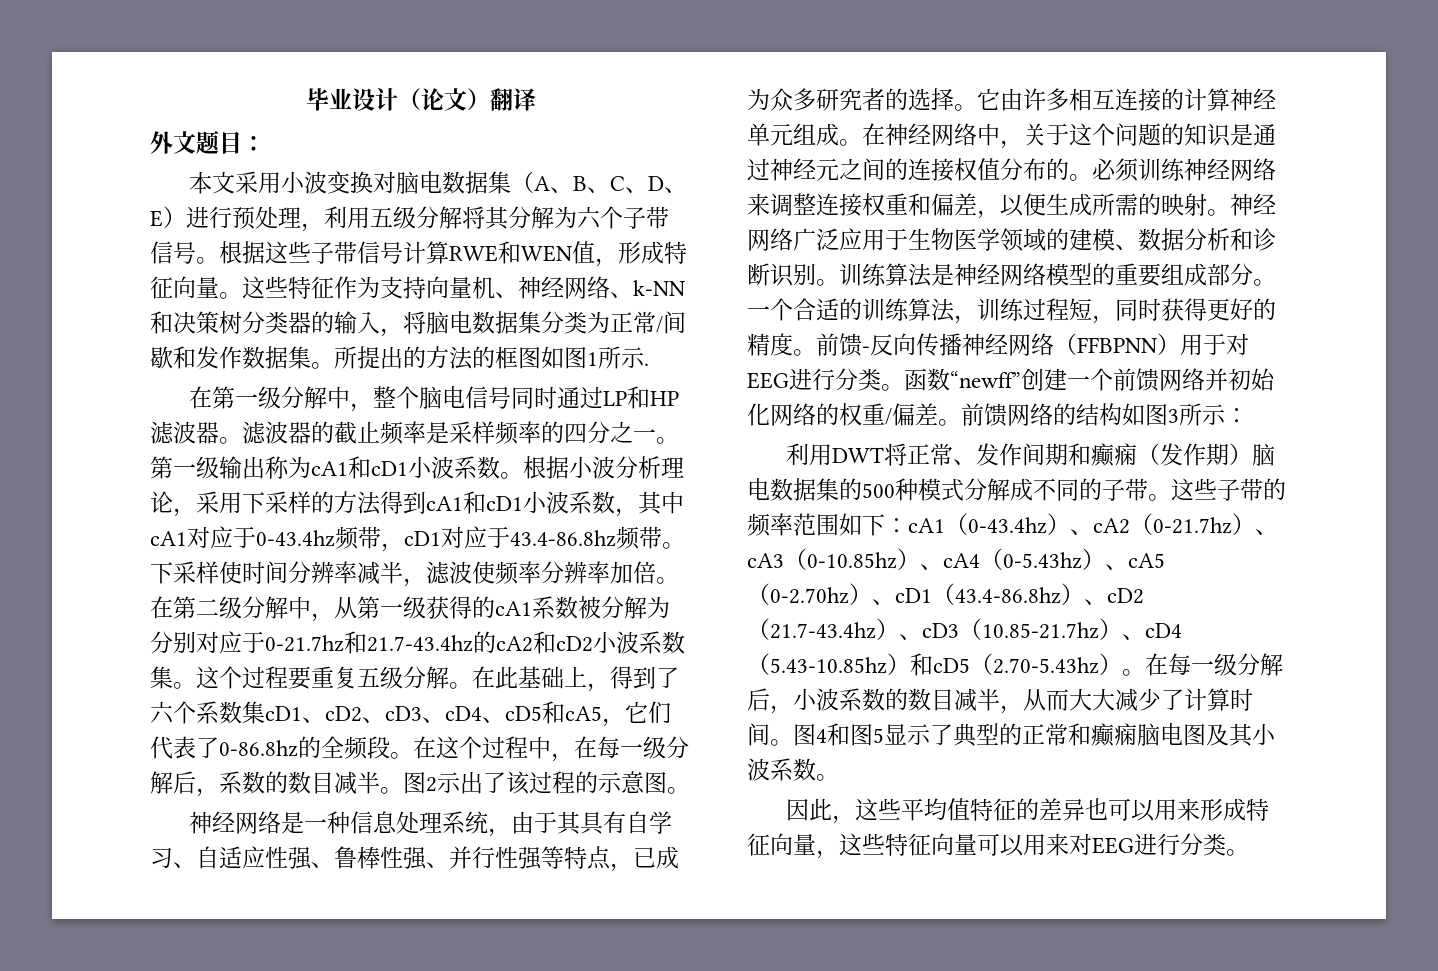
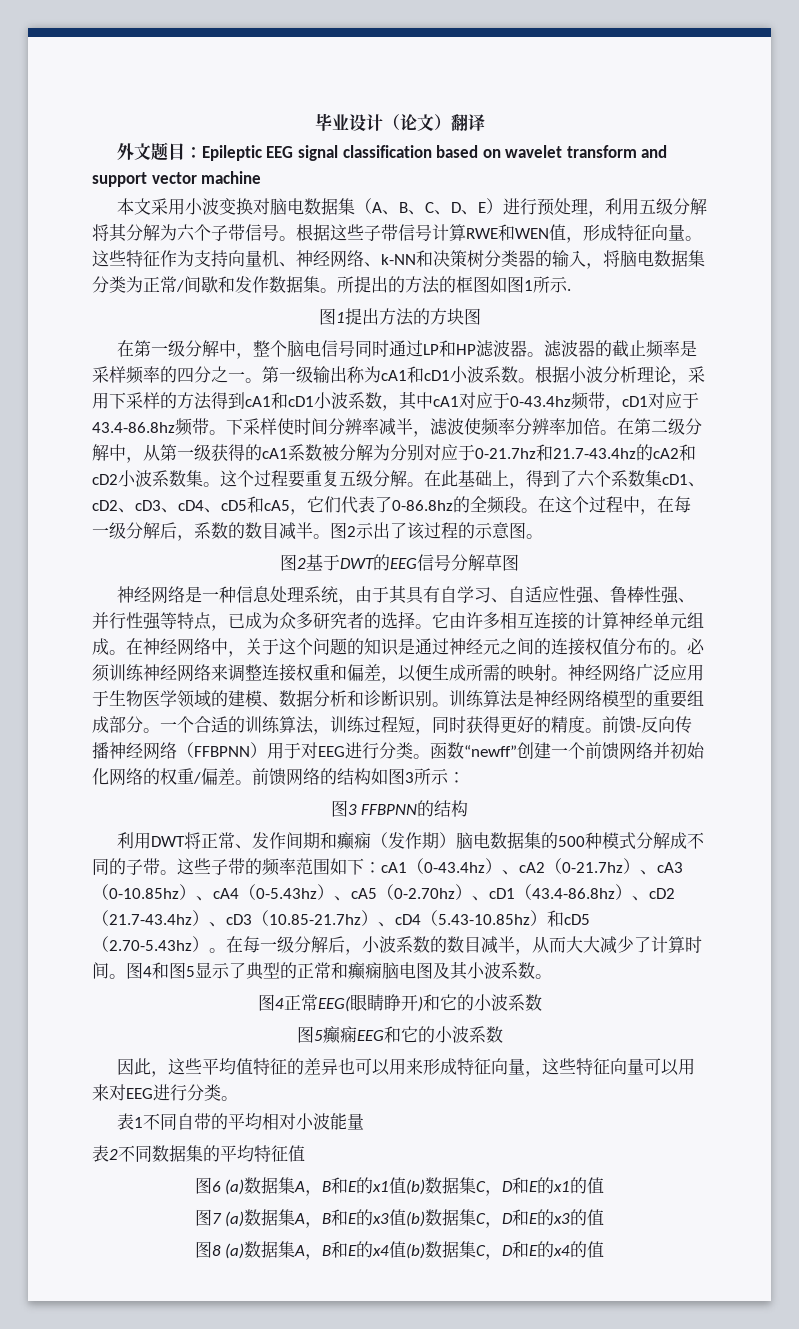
- 外文题目：
+ 外文题目：Epileptic EEG signal classification based on wavelet transform and support vector machine
+ 图1提出方法的方块图
+ 图2基于DWT的EEG信号分解草图
+ 图3 FFBPNN的结构
+ 图4正常EEG(眼睛睁开)和它的小波系数
+ 图5癫痫EEG和它的小波系数
+ 表1不同自带的平均相对小波能量
+ 表2不同数据集的平均特征值
+ 图6 (a)数据集A，B和E的x1值(b)数据集C，D和E的x1的值
+ 图7 (a)数据集A，B和E的x3值(b)数据集C，D和E的x3的值
+ 图8 (a)数据集A，B和E的x4值(b)数据集C，D和E的x4的值

